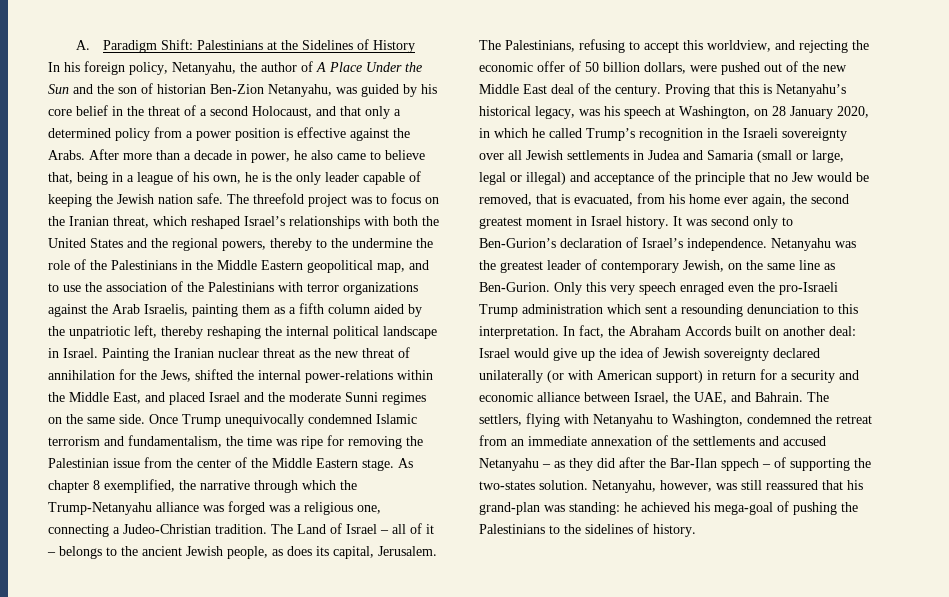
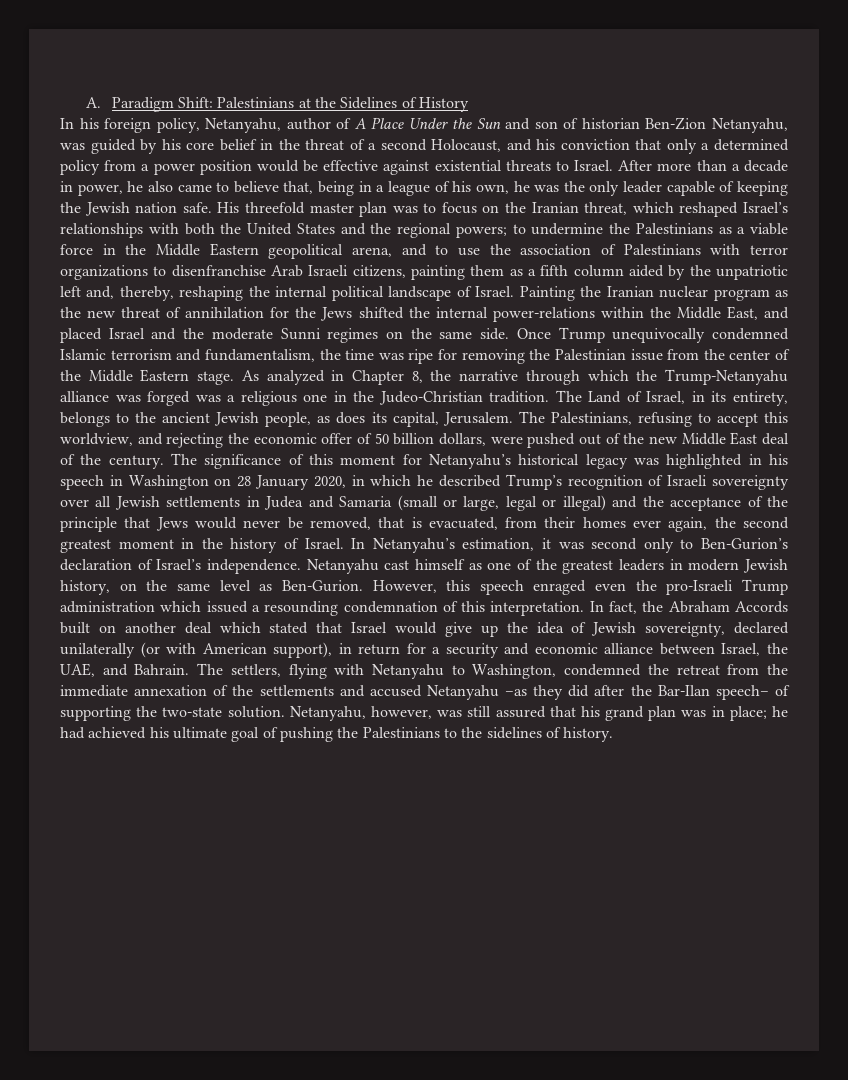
- In his foreign policy, Netanyahu, the author of A Place Under the Sun and the son of historian Ben-Zion Netanyahu, was guided by his core belief in the threat of a second Holocaust, and that only a determined policy from a power position is effective against the Arabs.
+ In his foreign policy, Netanyahu, author of A Place Under the Sun and son of historian Ben-Zion Netanyahu, was guided by his core belief in the threat of a second Holocaust, and his conviction that only a determined policy from a power position would be effective against existential threats to Israel.
- After more than a decade in power, he also came to believe that, being in a league of his own, he is the only leader capable of keeping the Jewish nation safe.
+ After more than a decade in power, he also came to believe that, being in a league of his own, he was the only leader capable of keeping the Jewish nation safe.
- The threefold project was to focus on the Iranian threat, which reshaped Israel’s relationships with both the United States and the regional powers, thereby to the undermine the role of the Palestinians in the Middle Eastern geopolitical map, and to use the association of the Palestinians with terror organizations against the Arab Israelis, painting them as a fifth column aided by the unpatriotic left, thereby reshaping the internal political landscape in Israel.
+ His threefold master plan was to focus on the Iranian threat, which reshaped Israel’s relationships with both the United States and the regional powers; to undermine the Palestinians as a viable force in the Middle Eastern geopolitical arena, and to use the association of Palestinians with terror organizations to disenfranchise Arab Israeli citizens, painting them as a fifth column aided by the unpatriotic left and, thereby, reshaping the internal political landscape of Israel.
- Painting the Iranian nuclear threat as the new threat of annihilation for the Jews, shifted the internal power-relations within the Middle East, and placed Israel and the moderate Sunni regimes on the same side.
+ Painting the Iranian nuclear program as the new threat of annihilation for the Jews shifted the internal power-relations within the Middle East, and placed Israel and the moderate Sunni regimes on the same side.
- As chapter 8 exemplified, the narrative through which the Trump-Netanyahu alliance was forged was a religious one, connecting a Judeo-Christian tradition.
+ As analyzed in Chapter 8, the narrative through which the Trump-Netanyahu alliance was forged was a religious one in the Judeo-Christian tradition.
- The Land of Israel – all of it – belongs to the ancient Jewish people, as does its capital, Jerusalem.
+ The Land of Israel, in its entirety, belongs to the ancient Jewish people, as does its capital, Jerusalem.
- Proving that this is Netanyahu’s historical legacy, was his speech at Washington, on 28 January 2020, in which he called Trump’s recognition in the Israeli sovereignty over all Jewish settlements in Judea and Samaria (small or large, legal or illegal) and acceptance of the principle that no Jew would be removed, that is evacuated, from his home ever again, the second greatest moment in Israel history. It was second only to Ben-Gurion’s declaration of Israel’s independence.
+ The significance of this moment for Netanyahu’s historical legacy was highlighted in his speech in Washington on 28 January 2020, in which he described Trump’s recognition of Israeli sovereignty over all Jewish settlements in Judea and Samaria (small or large, legal or illegal) and the acceptance of the principle that Jews would never be removed, that is evacuated, from their homes ever again, the second greatest moment in the history of Israel. In Netanyahu’s estimation, it was second only to Ben-Gurion’s declaration of Israel’s independence.
- Netanyahu was the greatest leader of contemporary Jewish, on the same line as Ben-Gurion.
+ Netanyahu cast himself as one of the greatest leaders in modern Jewish history, on the same level as Ben-Gurion.
- Only this very speech enraged even the pro-Israeli Trump administration which sent a resounding denunciation to this interpretation.
+ However, this speech enraged even the pro-Israeli Trump administration which issued a resounding condemnation of this interpretation.
- In fact, the Abraham Accords built on another deal: Israel would give up the idea of Jewish sovereignty declared unilaterally (or with American support) in return for a security and economic alliance between Israel, the UAE, and Bahrain.
+ In fact, the Abraham Accords built on another deal which stated that Israel would give up the idea of Jewish sovereignty, declared unilaterally (or with American support), in return for a security and economic alliance between Israel, the UAE, and Bahrain.
- The settlers, flying with Netanyahu to Washington, condemned the retreat from an immediate annexation of the settlements and accused Netanyahu – as they did after the Bar-Ilan sppech – of supporting the two-states solution.
+ The settlers, flying with Netanyahu to Washington, condemned the retreat from the immediate annexation of the settlements and accused Netanyahu –as they did after the Bar-Ilan speech– of supporting the two-state solution.
- Netanyahu, however, was still reassured that his grand-plan was standing: he achieved his mega-goal of pushing the Palestinians to the sidelines of history.
+ Netanyahu, however, was still assured that his grand plan was in place; he had achieved his ultimate goal of pushing the Palestinians to the sidelines of history.

